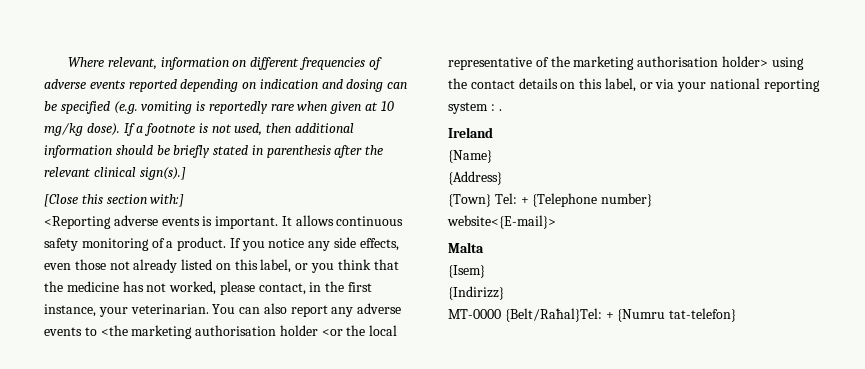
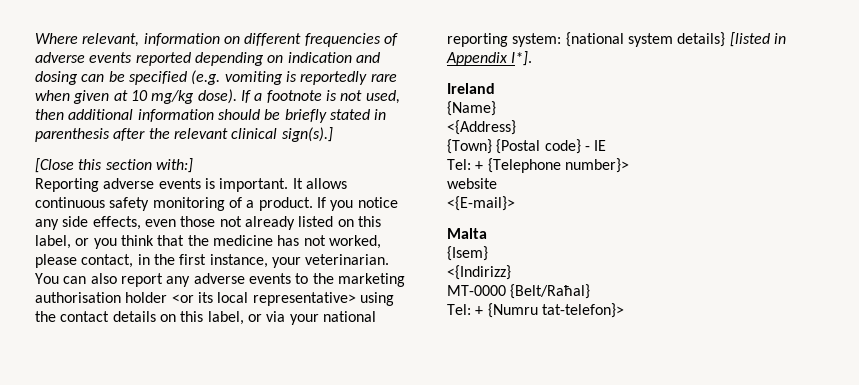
- <Reporting adverse events is important.
+ Reporting adverse events is important.
- You can also report any adverse events to <the marketing authorisation holder <or the local representative of the marketing authorisation holder> using the contact details on this label, or via your national reporting system : .
+ You can also report any adverse events to the marketing authorisation holder <or its local representative> using the contact details on this label, or via your national reporting system: {national system details} [listed in Appendix I*].
- {Address}
+ <{Address}
- {Town} Tel: + {Telephone number}
- website<{E-mail}>
+ {Town} {Postal code} - IE
+ Tel: + {Telephone number}>
+ website
+ <{E-mail}>
- {Indirizz}
+ <{Indirizz}
- MT-0000 {Belt/Raħal}Tel: + {Numru tat-telefon}
+ MT-0000 {Belt/Raħal}
+ Tel: + {Numru tat-telefon}>

